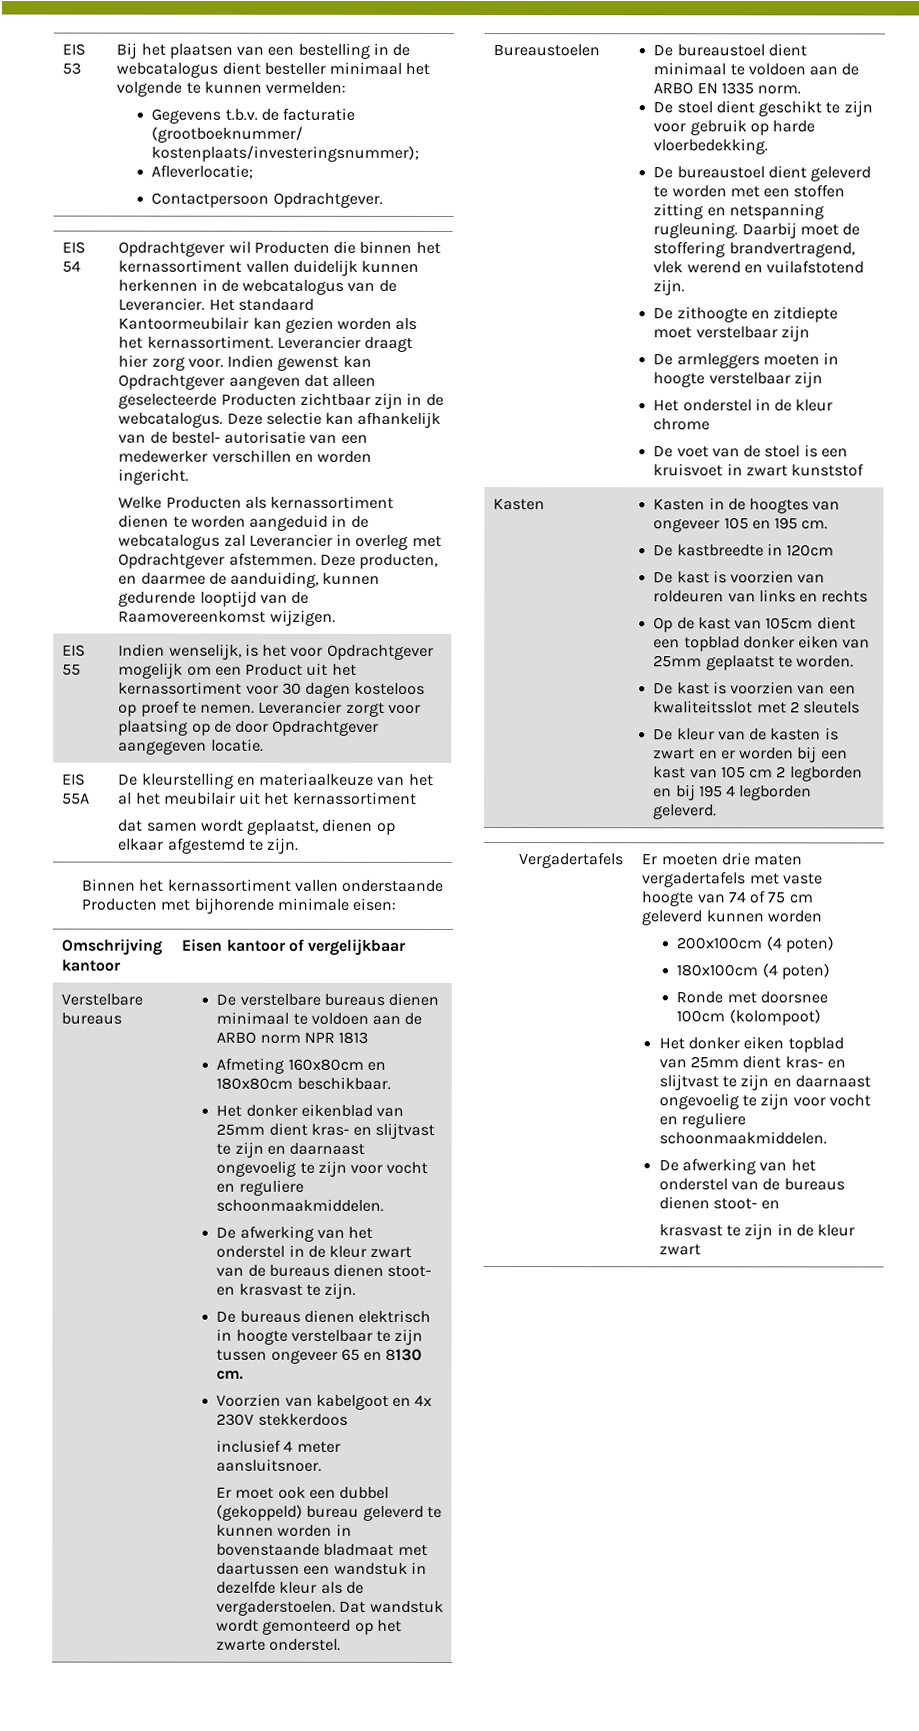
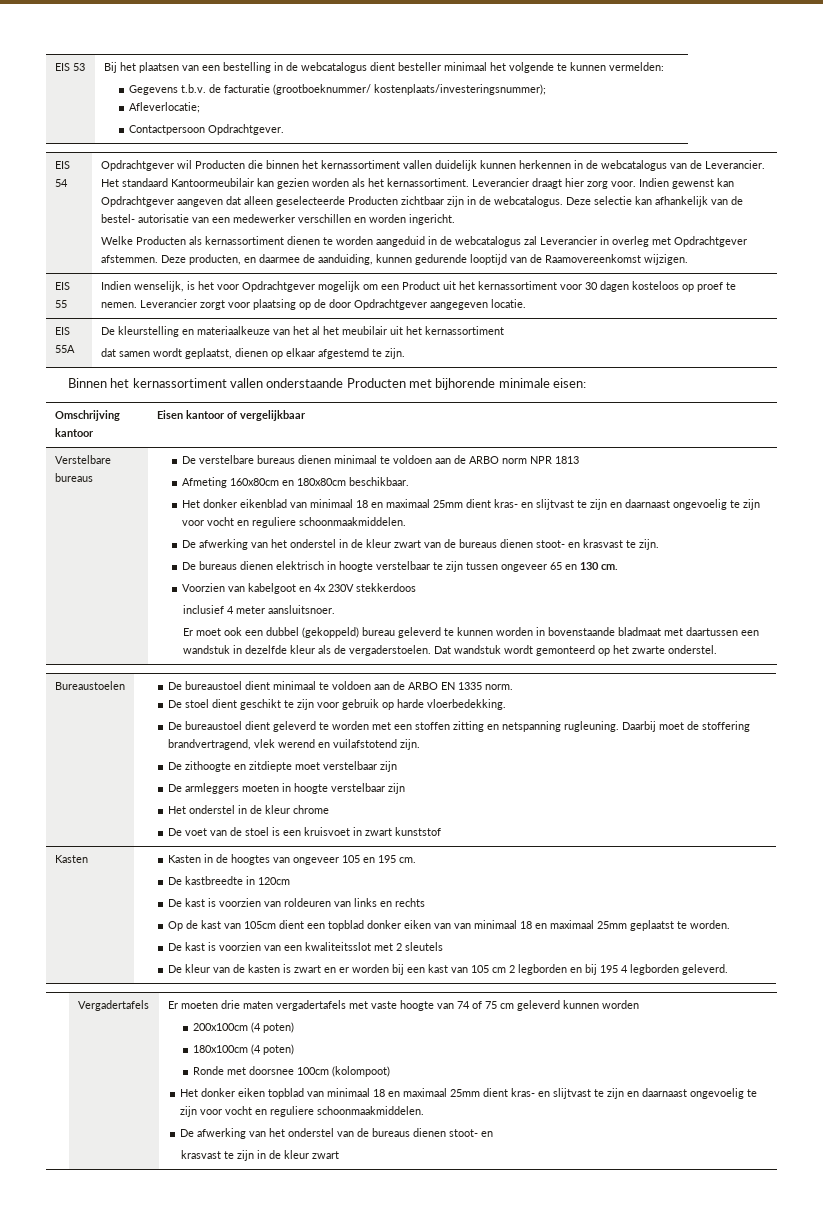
- Het donker eikenblad van 25mm dient kras- en slijtvast te zijn en daarnaast ongevoelig te zijn voor vocht en reguliere schoonmaakmiddelen.
+ Het donker eikenblad van minimaal 18 en maximaal 25mm dient kras- en slijtvast te zijn en daarnaast ongevoelig te zijn voor vocht en reguliere schoonmaakmiddelen.
- De bureaus dienen elektrisch in hoogte verstelbaar te zijn tussen ongeveer 65 en 8130 cm.
+ De bureaus dienen elektrisch in hoogte verstelbaar te zijn tussen ongeveer 65 en 130 cm.
- Op de kast van 105cm dient een topblad donker eiken van 25mm geplaatst te worden.
+ Op de kast van 105cm dient een topblad donker eiken van van minimaal 18 en maximaal 25mm geplaatst te worden.
- Het donker eiken topblad van 25mm dient kras- en slijtvast te zijn en daarnaast ongevoelig te zijn voor vocht en reguliere schoonmaakmiddelen.
+ Het donker eiken topblad van minimaal 18 en maximaal 25mm dient kras- en slijtvast te zijn en daarnaast ongevoelig te zijn voor vocht en reguliere schoonmaakmiddelen.

